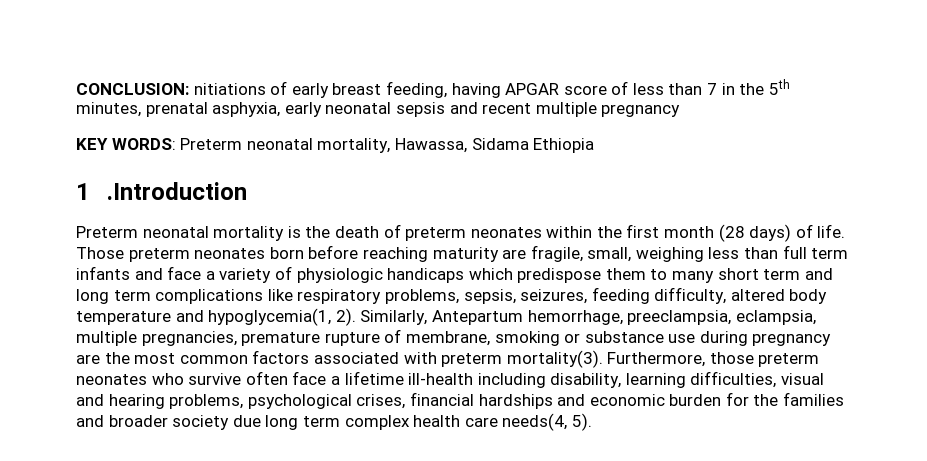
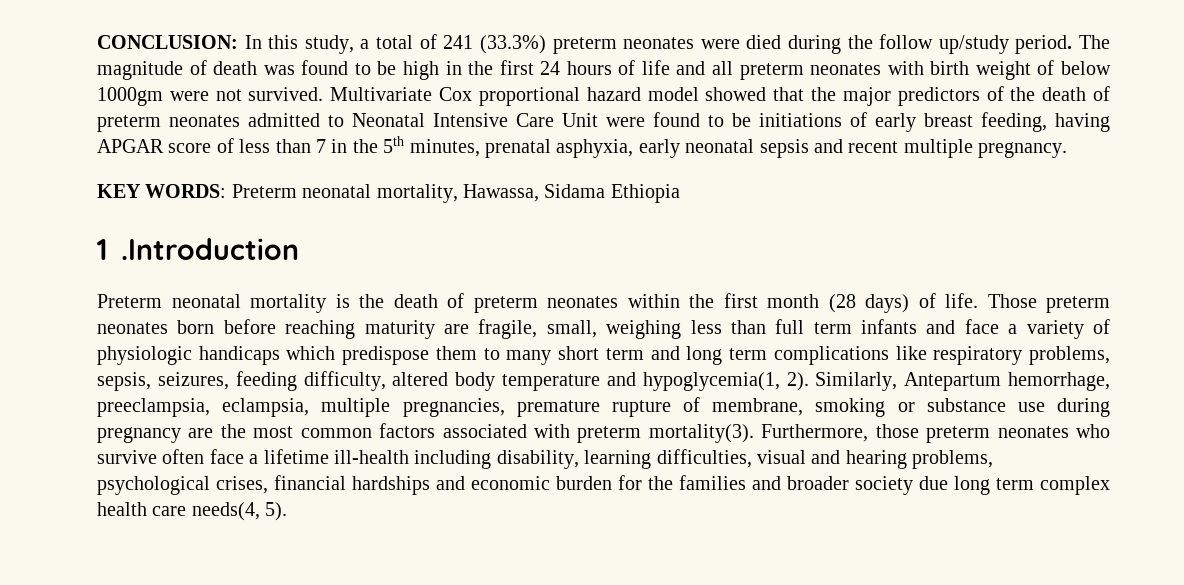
- CONCLUSION: nitiations of early breast feeding, having APGAR score of less than 7 in the 5th minutes, prenatal asphyxia, early neonatal sepsis and recent multiple pregnancy
+ CONCLUSION: In this study, a total of 241 (33.3%) preterm neonates were died during the follow up/study period. The magnitude of death was found to be high in the first 24 hours of life and all preterm neonates with birth weight of below 1000gm were not survived. Multivariate Cox proportional hazard model showed that the major predictors of the death of preterm neonates admitted to Neonatal Intensive Care Unit were found to be initiations of early breast feeding, having APGAR score of less than 7 in the 5th minutes, prenatal asphyxia, early neonatal sepsis and recent multiple pregnancy.

